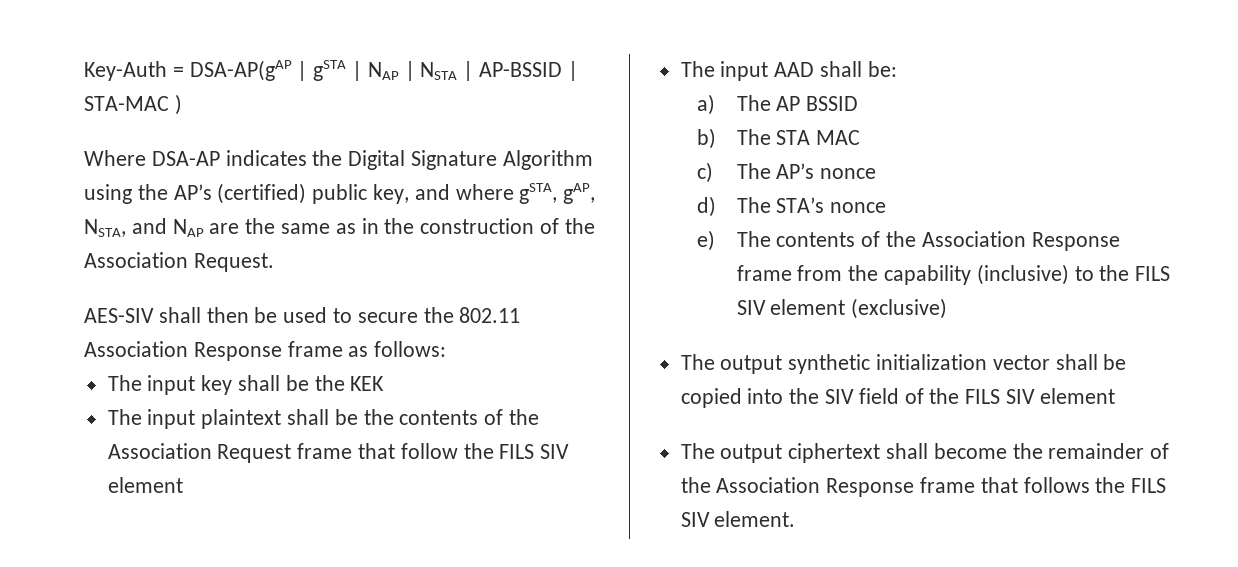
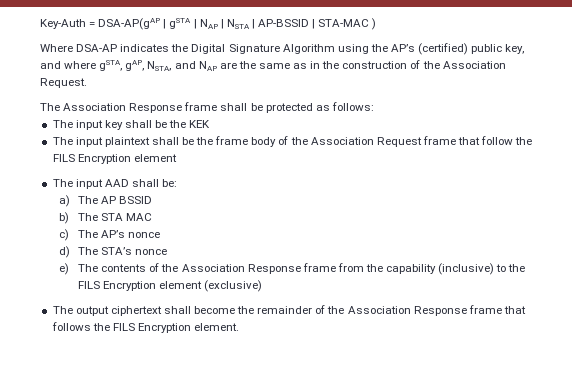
- AES-SIV shall then be used to secure the 802.11 Association Response frame as follows:
+ The Association Response frame shall be protected as follows:
- The input plaintext shall be the contents of the Association Request frame that follow the FILS SIV element
+ The input plaintext shall be the frame body of the Association Request frame that follow the FILS Encryption element
- e) The contents of the Association Response frame from the capability (inclusive) to the FILS SIV element (exclusive)
+ e) The contents of the Association Response frame from the capability (inclusive) to the FILS Encryption element (exclusive)
- The output synthetic initialization vector shall be copied into the SIV field of the FILS SIV element
- The output ciphertext shall become the remainder of the Association Response frame that follows the FILS SIV element.
+ The output ciphertext shall become the remainder of the Association Response frame that follows the FILS Encryption element.

